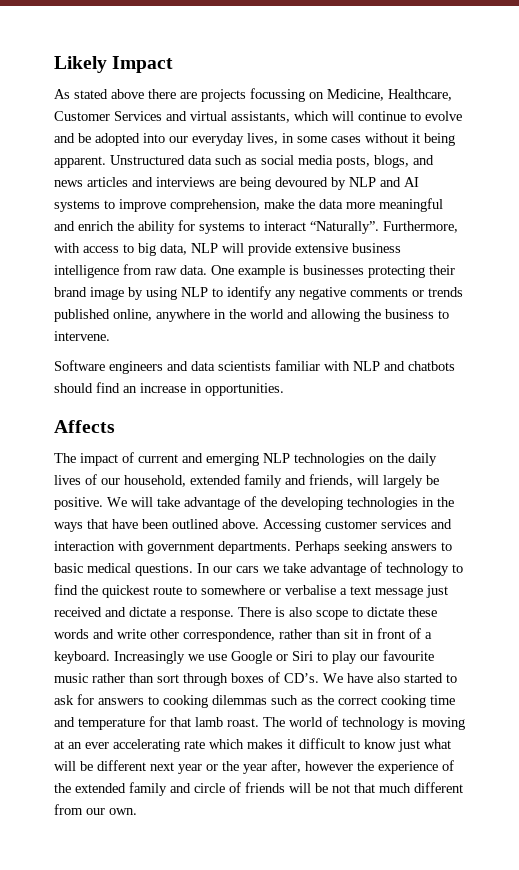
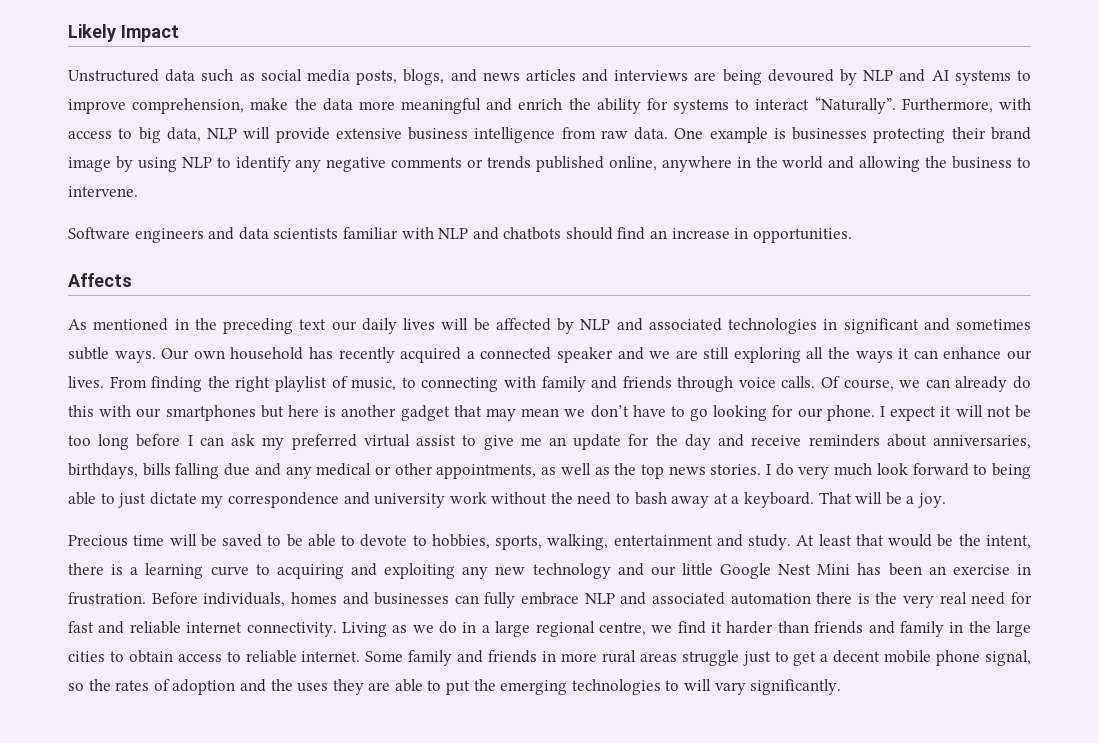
- As stated above there are projects focussing on Medicine, Healthcare, Customer Services and virtual assistants, which will continue to evolve and be adopted into our everyday lives, in some cases without it being apparent.
- The impact of current and emerging NLP technologies on the daily lives of our household, extended family and friends, will largely be positive. We will take advantage of the developing technologies in the ways that have been outlined above. Accessing customer services and interaction with government departments. Perhaps seeking answers to basic medical questions. In our cars we take advantage of technology to find the quickest route to somewhere or verbalise a text message just received and dictate a response. There is also scope to dictate these words and write other correspondence, rather than sit in front of a keyboard. Increasingly we use Google or Siri to play our favourite music rather than sort through boxes of CD’s. We have also started to ask for answers to cooking dilemmas such as the correct cooking time and temperature for that lamb roast. The world of technology is moving at an ever accelerating rate which makes it difficult to know just what will be different next year or the year after, however the experience of the extended family and circle of friends will be not that much different from our own.
+ As mentioned in the preceding text our daily lives will be affected by NLP and associated technologies in significant and sometimes subtle ways. Our own household has recently acquired a connected speaker and we are still exploring all the ways it can enhance our lives. From finding the right playlist of music, to connecting with family and friends through voice calls. Of course, we can already do this with our smartphones but here is another gadget that may mean we don’t have to go looking for our phone. I expect it will not be too long before I can ask my preferred virtual assist to give me an update for the day and receive reminders about anniversaries, birthdays, bills falling due and any medical or other appointments, as well as the top news stories. I do very much look forward to being able to just dictate my correspondence and university work without the need to bash away at a keyboard. That will be a joy.
+ Precious time will be saved to be able to devote to hobbies, sports, walking, entertainment and study. At least that would be the intent, there is a learning curve to acquiring and exploiting any new technology and our little Google Nest Mini has been an exercise in frustration. Before individuals, homes and businesses can fully embrace NLP and associated automation there is the very real need for fast and reliable internet connectivity. Living as we do in a large regional centre, we find it harder than friends and family in the large cities to obtain access to reliable internet. Some family and friends in more rural areas struggle just to get a decent mobile phone signal, so the rates of adoption and the uses they are able to put the emerging technologies to will vary significantly.

